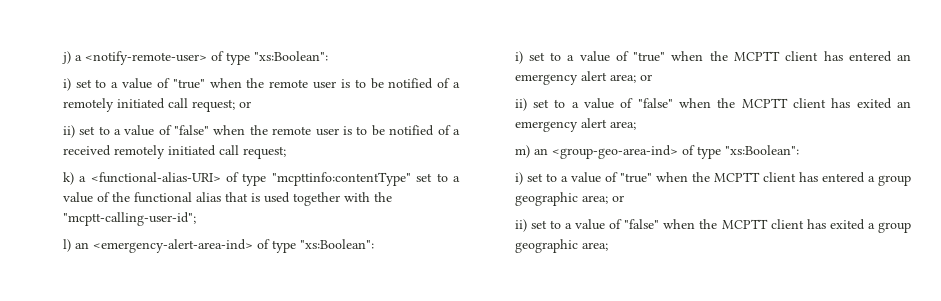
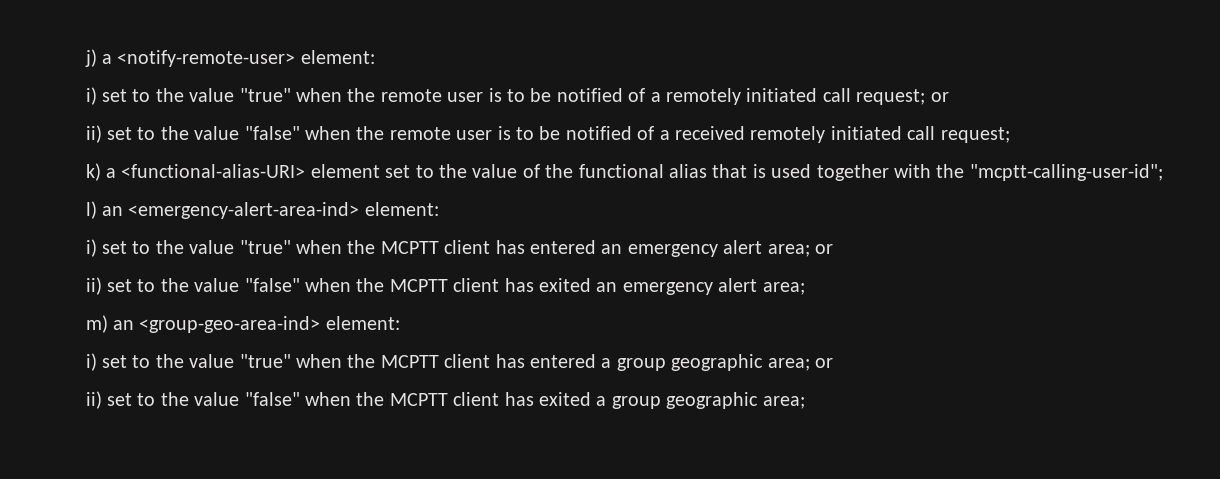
- j) a <notify-remote-user> of type "xs:Boolean":
- i) set to a value of "true" when the remote user is to be notified of a remotely initiated call request; or
+ j) a <notify-remote-user> element:
+ i) set to the value "true" when the remote user is to be notified of a remotely initiated call request; or
- ii) set to a value of "false" when the remote user is to be notified of a received remotely initiated call request;
+ ii) set to the value "false" when the remote user is to be notified of a received remotely initiated call request;
- k) a <functional-alias-URI> of type "mcpttinfo:contentType" set to a value of the functional alias that is used together with the "mcptt-calling-user-id";
+ k) a <functional-alias-URI> element set to the value of the functional alias that is used together with the "mcptt-calling-user-id";
- l) an <emergency-alert-area-ind> of type "xs:Boolean":
- i) set to a value of "true" when the MCPTT client has entered an emergency alert area; or
+ l) an <emergency-alert-area-ind> element:
+ i) set to the value "true" when the MCPTT client has entered an emergency alert area; or
- ii) set to a value of "false" when the MCPTT client has exited an emergency alert area;
+ ii) set to the value "false" when the MCPTT client has exited an emergency alert area;
- m) an <group-geo-area-ind> of type "xs:Boolean":
- i) set to a value of "true" when the MCPTT client has entered a group geographic area; or
+ m) an <group-geo-area-ind> element:
+ i) set to the value "true" when the MCPTT client has entered a group geographic area; or
- ii) set to a value of "false" when the MCPTT client has exited a group geographic area;
+ ii) set to the value "false" when the MCPTT client has exited a group geographic area;

